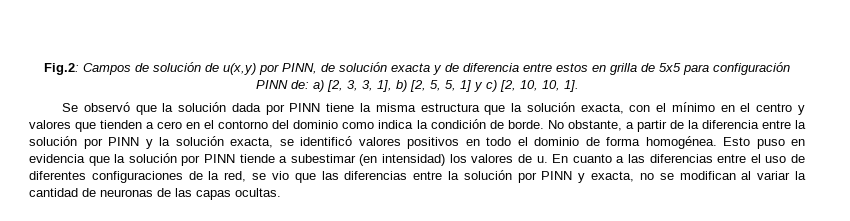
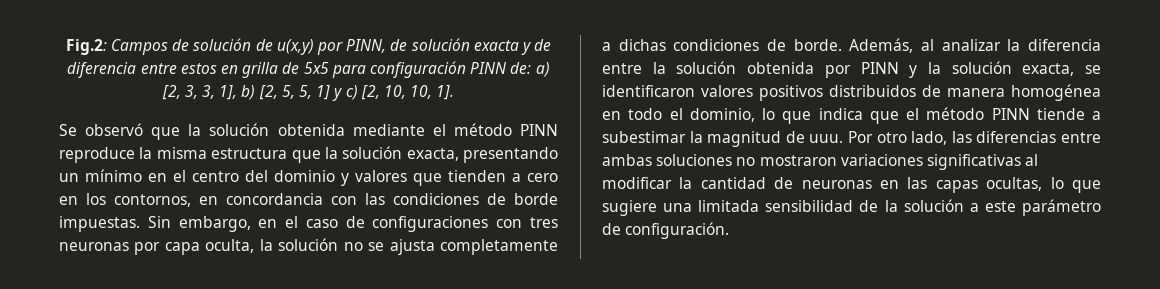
- Se observó que la solución dada por PINN tiene la misma estructura que la solución exacta, con el mínimo en el centro y valores que tienden a cero en el contorno del dominio como indica la condición de borde. No obstante, a partir de la diferencia entre la solución por PINN y la solución exacta, se identificó valores positivos en todo el dominio de forma homogénea. Esto puso en evidencia que la solución por PINN tiende a subestimar (en intensidad) los valores de u. En cuanto a las diferencias entre el uso de diferentes configuraciones de la red, se vio que las diferencias entre la solución por PINN y exacta, no se modifican al variar la cantidad de neuronas de las capas ocultas.
+ Se observó que la solución obtenida mediante el método PINN reproduce la misma estructura que la solución exacta, presentando un mínimo en el centro del dominio y valores que tienden a cero en los contornos, en concordancia con las condiciones de borde impuestas. Sin embargo, en el caso de configuraciones con tres neuronas por capa oculta, la solución no se ajusta completamente a dichas condiciones de borde. Además, al analizar la diferencia entre la solución obtenida por PINN y la solución exacta, se identificaron valores positivos distribuidos de manera homogénea en todo el dominio, lo que indica que el método PINN tiende a subestimar la magnitud de uuu. Por otro lado, las diferencias entre ambas soluciones no mostraron variaciones significativas al modificar la cantidad de neuronas en las capas ocultas, lo que sugiere una limitada sensibilidad de la solución a este parámetro de configuración.

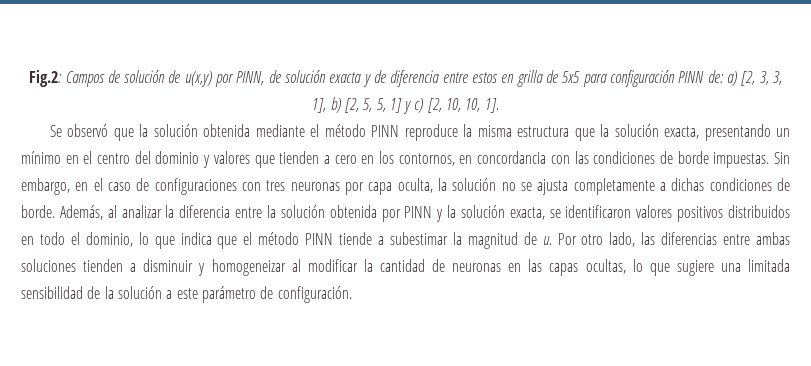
- Además, al analizar la diferencia entre la solución obtenida por PINN y la solución exacta, se identificaron valores positivos distribuidos de manera homogénea en todo el dominio, lo que indica que el método PINN tiende a subestimar la magnitud de uuu.
+ Además, al analizar la diferencia entre la solución obtenida por PINN y la solución exacta, se identificaron valores positivos distribuidos en todo el dominio, lo que indica que el método PINN tiende a subestimar la magnitud de u.
- Por otro lado, las diferencias entre ambas soluciones no mostraron variaciones significativas al modificar la cantidad de neuronas en las capas ocultas, lo que sugiere una limitada sensibilidad de la solución a este parámetro de configuración.
+ Por otro lado, las diferencias entre ambas soluciones tienden a disminuir y homogeneizar al modificar la cantidad de neuronas en las capas ocultas, lo que sugiere una limitada sensibilidad de la solución a este parámetro de configuración.

